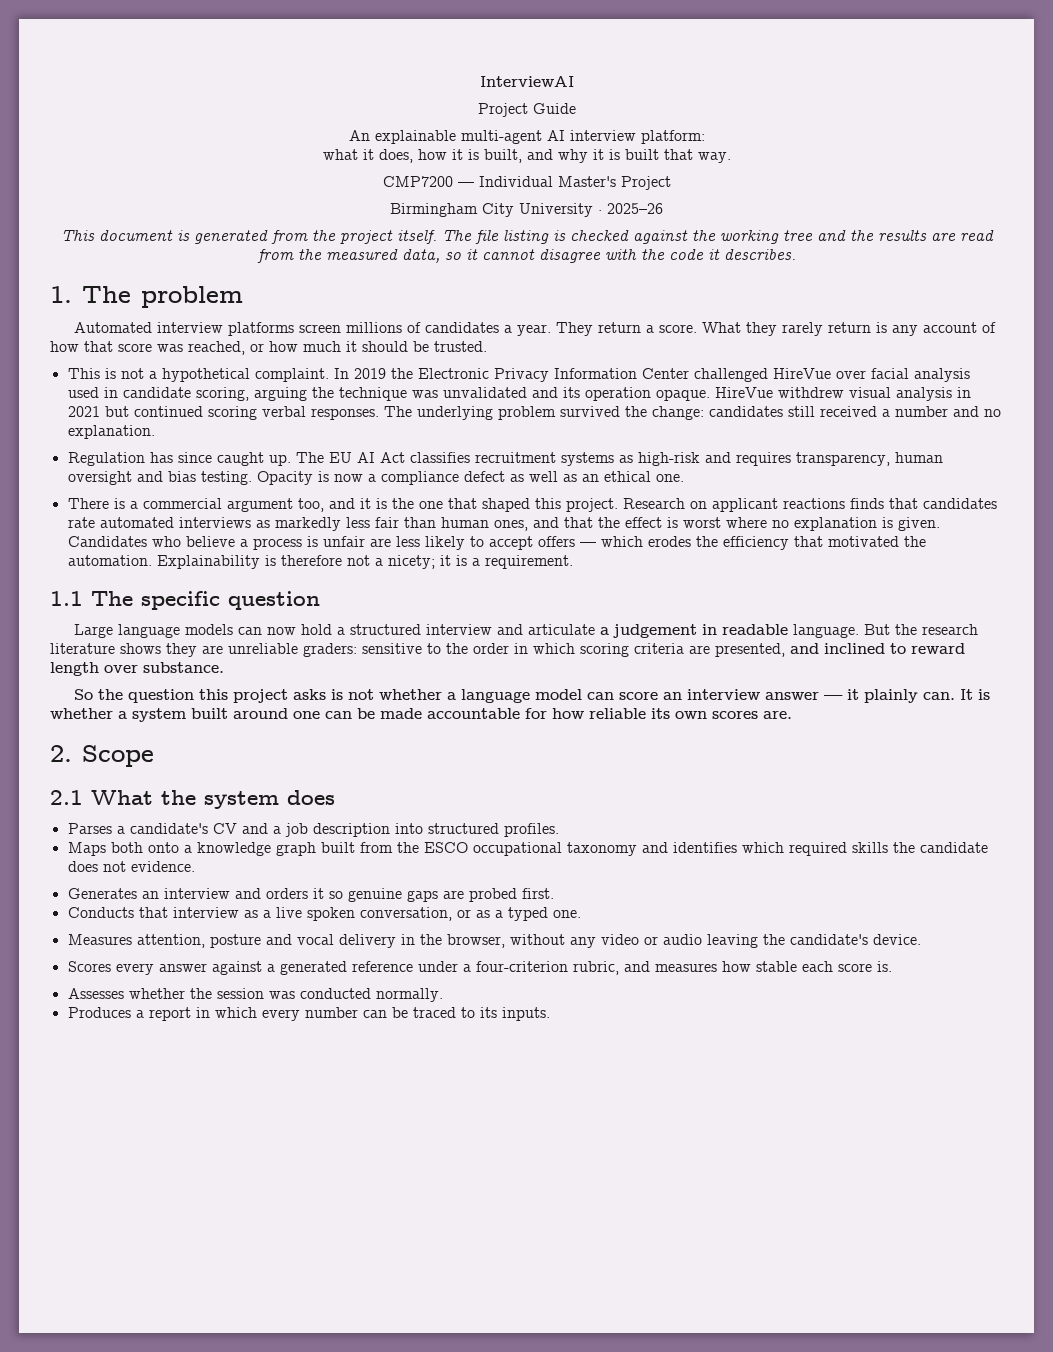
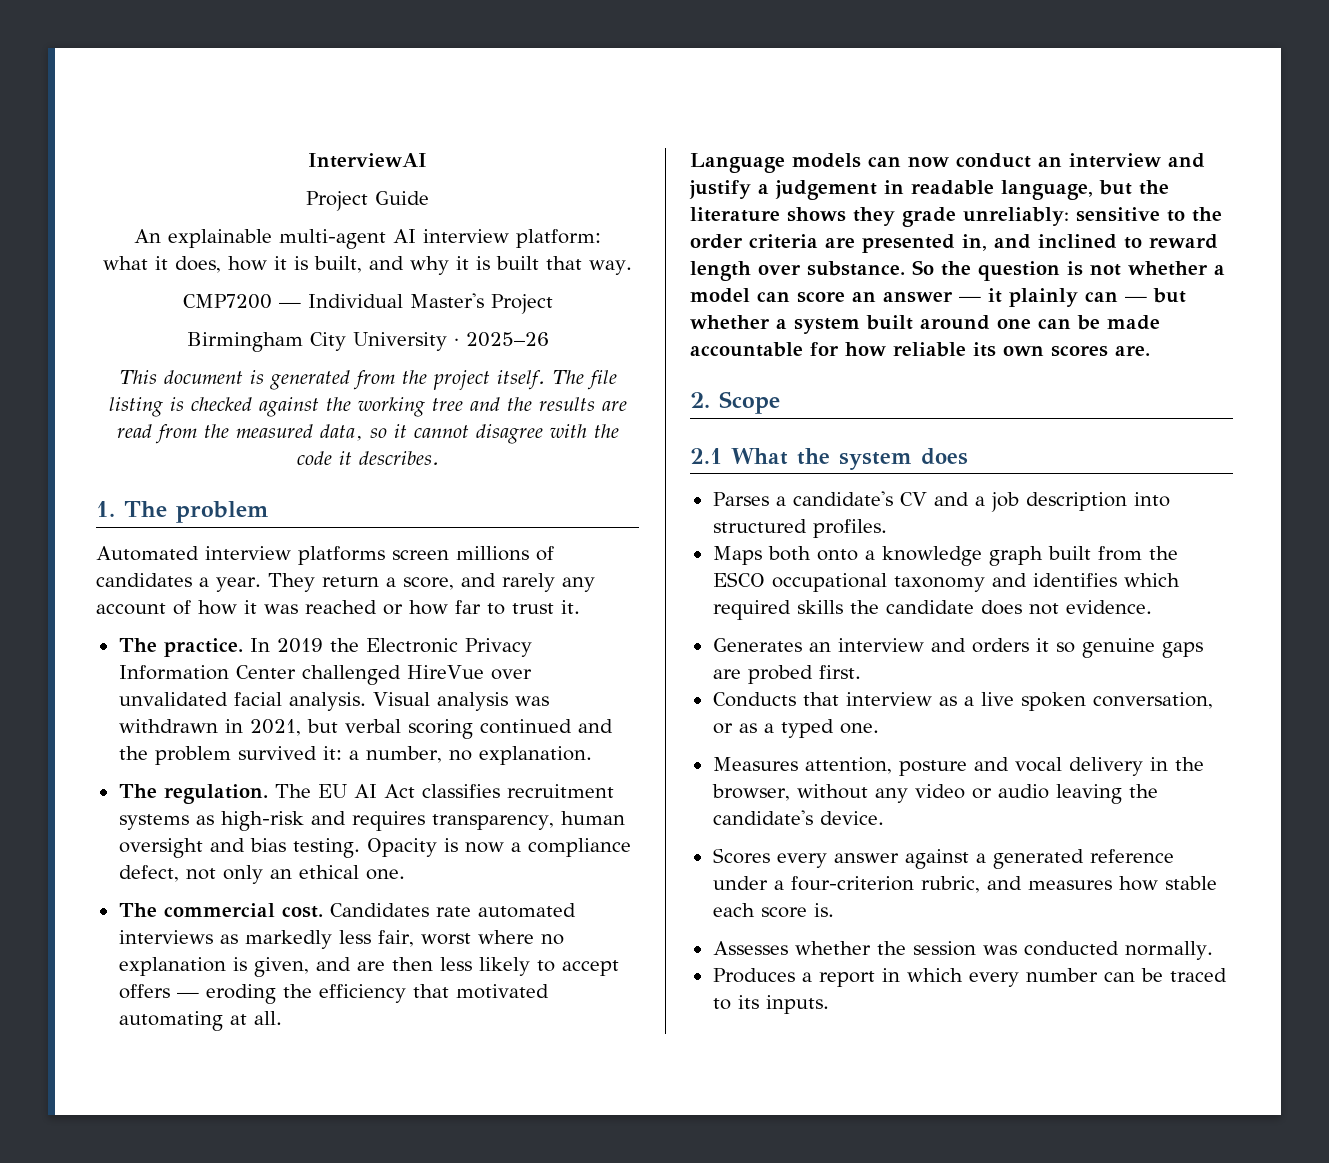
- They return a score. What they rarely return is any account of how that score was reached, or how much it should be trusted.
- This is not a hypothetical complaint.
+ They return a score, and rarely any account of how it was reached or how far to trust it.
+ The practice.
- In 2019 the Electronic Privacy Information Center challenged HireVue over facial analysis used in candidate scoring, arguing the technique was unvalidated and its operation opaque. HireVue withdrew visual analysis in 2021 but continued scoring verbal responses. The underlying problem survived the change: candidates still received a number and no explanation.
- Regulation has since caught up.
+ In 2019 the Electronic Privacy Information Center challenged HireVue over unvalidated facial analysis. Visual analysis was withdrawn in 2021, but verbal scoring continued and the problem survived it: a number, no explanation.
+ The regulation.
- Opacity is now a compliance defect as well as an ethical one.
+ Opacity is now a compliance defect, not only an ethical one.
- There is a commercial argument too, and it is the one that shaped this project. Research on applicant reactions finds that candidates rate automated interviews as markedly less fair than human ones, and that the effect is worst where no explanation is given. Candidates who believe a process is unfair are less likely to accept offers — which erodes the efficiency that motivated the automation. Explainability is therefore not a nicety; it is a requirement.
- 1.1 The specific question
- Large language models can now hold a structured interview and articulate a judgement in readable language. But the research literature shows they are unreliable graders: sensitive to the order in which scoring criteria are presented, and inclined to reward length over substance.
- So the question this project asks is not whether a language model can score an interview answer — it plainly can. It is whether a system built around one can be made accountable for how reliable its own scores are.
+ The commercial cost. Candidates rate automated interviews as markedly less fair, worst where no explanation is given, and are then less likely to accept offers — eroding the efficiency that motivated automating at all.
+ Language models can now conduct an interview and justify a judgement in readable language, but the literature shows they grade unreliably: sensitive to the order criteria are presented in, and inclined to reward length over substance. So the question is not whether a model can score an answer — it plainly can — but whether a system built around one can be made accountable for how reliable its own scores are.

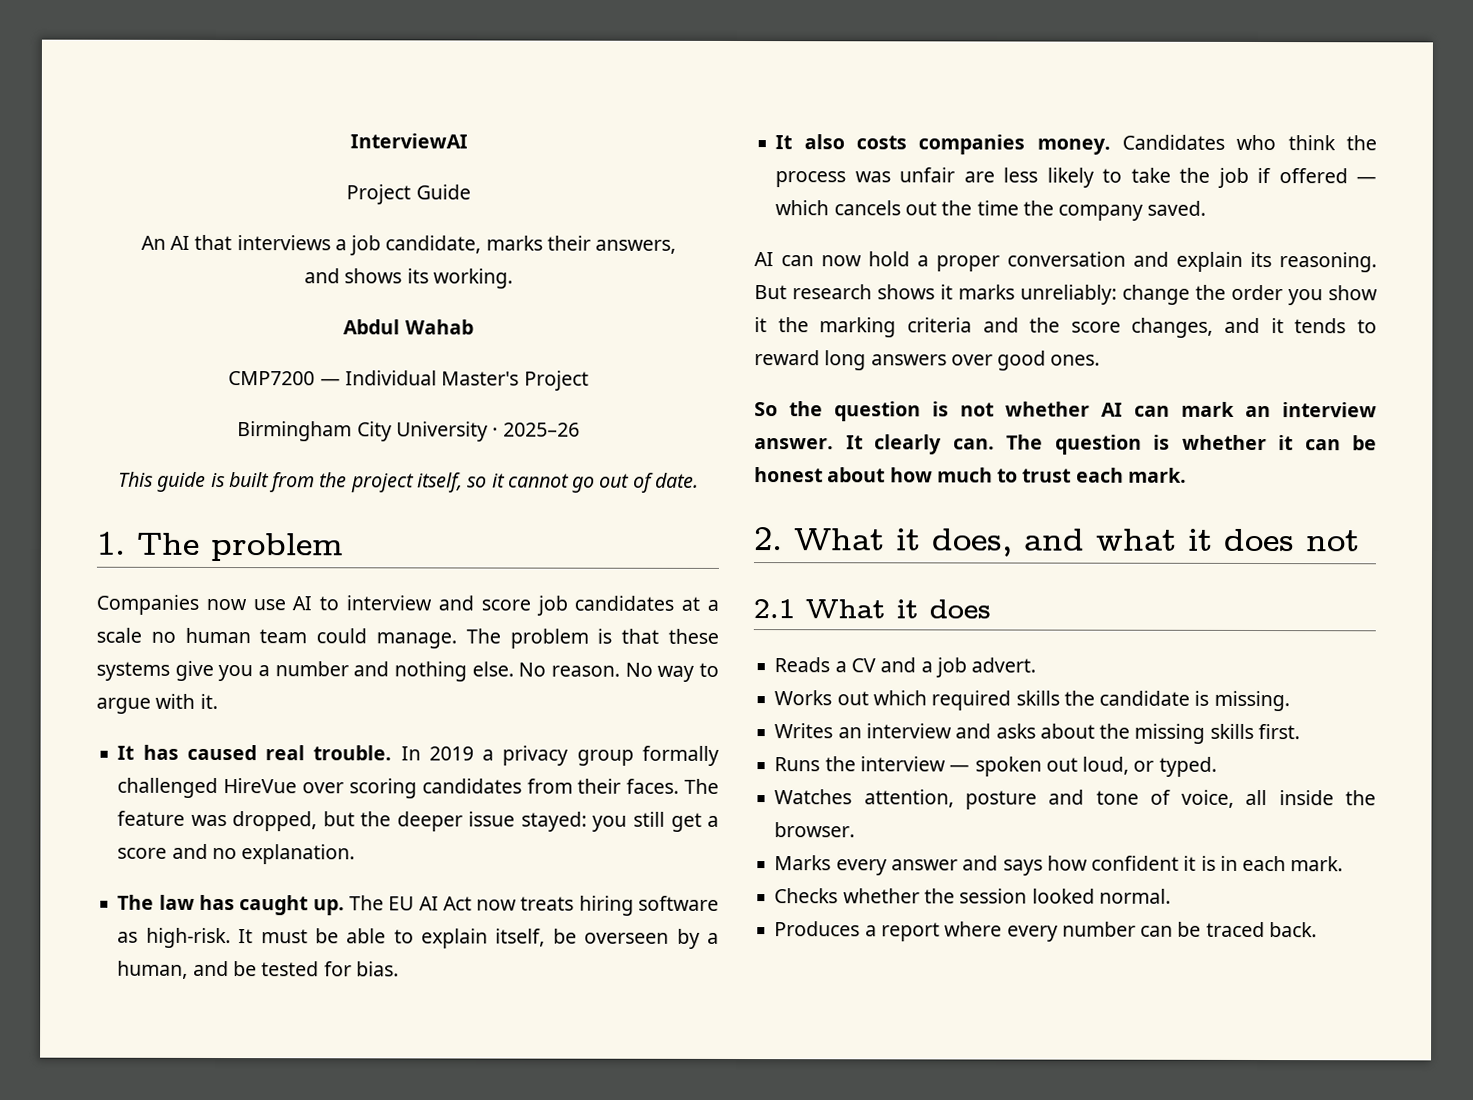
- An explainable multi-agent AI interview platform:
- what it does, how it is built, and why it is built that way.
+ An AI that interviews a job candidate, marks their answers,
+ and shows its working.
+ Abdul Wahab
- This document is generated from the project itself. The file listing is checked against the working tree and the results are read from the measured data, so it cannot disagree with the code it describes.
+ This guide is built from the project itself, so it cannot go out of date.
  1. The problem
- Automated interview platforms screen millions of candidates a year. They return a score, and rarely any account of how it was reached or how far to trust it.
- The practice. In 2019 the Electronic Privacy Information Center challenged HireVue over unvalidated facial analysis. Visual analysis was withdrawn in 2021, but verbal scoring continued and the problem survived it: a number, no explanation.
- The regulation. The EU AI Act classifies recruitment systems as high-risk and requires transparency, human oversight and bias testing. Opacity is now a compliance defect, not only an ethical one.
- The commercial cost. Candidates rate automated interviews as markedly less fair, worst where no explanation is given, and are then less likely to accept offers — eroding the efficiency that motivated automating at all.
- Language models can now conduct an interview and justify a judgement in readable language, but the literature shows they grade unreliably: sensitive to the order criteria are presented in, and inclined to reward length over substance. So the question is not whether a model can score an answer — it plainly can — but whether a system built around one can be made accountable for how reliable its own scores are.
- 2. Scope
+ Companies now use AI to interview and score job candidates at a scale no human team could manage. The problem is that these systems give you a number and nothing else. No reason. No way to argue with it.
+ It has caused real trouble. In 2019 a privacy group formally challenged HireVue over scoring candidates from their faces. The feature was dropped, but the deeper issue stayed: you still get a score and no explanation.
+ The law has caught up. The EU AI Act now treats hiring software as high-risk. It must be able to explain itself, be overseen by a human, and be tested for bias.
+ It also costs companies money. Candidates who think the process was unfair are less likely to take the job if offered — which cancels out the time the company saved.
+ AI can now hold a proper conversation and explain its reasoning. But research shows it marks unreliably: change the order you show it the marking criteria and the score changes, and it tends to reward long answers over good ones.
+ So the question is not whether AI can mark an interview answer. It clearly can. The question is whether it can be honest about how much to trust each mark.
+ 2. What it does, and what it does not
- 2.1 What the system does
+ 2.1 What it does
- Parses a candidate's CV and a job description into structured profiles.
- Maps both onto a knowledge graph built from the ESCO occupational taxonomy and identifies which required skills the candidate does not evidence.
- Generates an interview and orders it so genuine gaps are probed first.
- Conducts that interview as a live spoken conversation, or as a typed one.
- Measures attention, posture and vocal delivery in the browser, without any video or audio leaving the candidate's device.
- Scores every answer against a generated reference under a four-criterion rubric, and measures how stable each score is.
- Assesses whether the session was conducted normally.
+ Reads a CV and a job advert.
+ Works out which required skills the candidate is missing.
+ Writes an interview and asks about the missing skills first.
+ Runs the interview — spoken out loud, or typed.
+ Watches attention, posture and tone of voice, all inside the browser.
+ Marks every answer and says how confident it is in each mark.
+ Checks whether the session looked normal.
- Produces a report in which every number can be traced to its inputs.
+ Produces a report where every number can be traced back.

